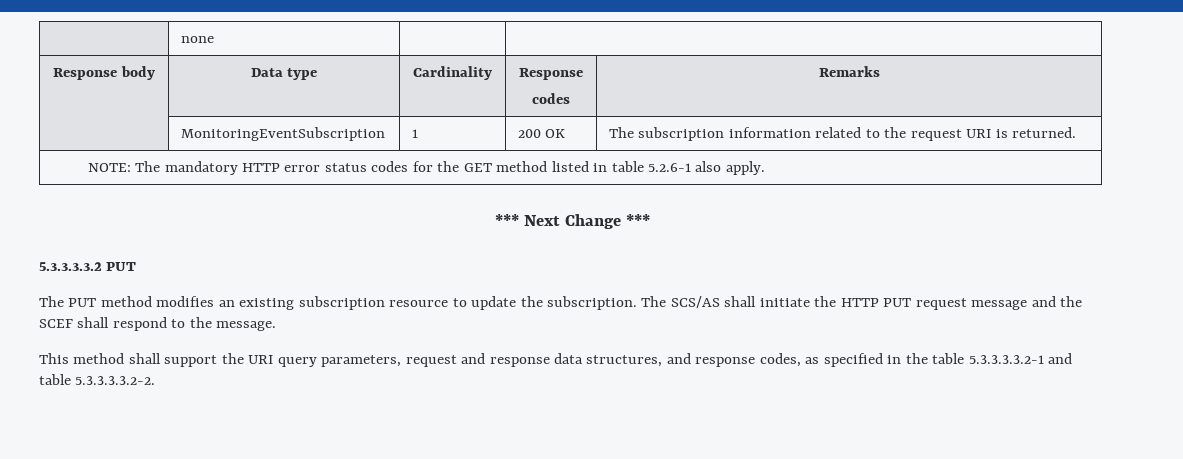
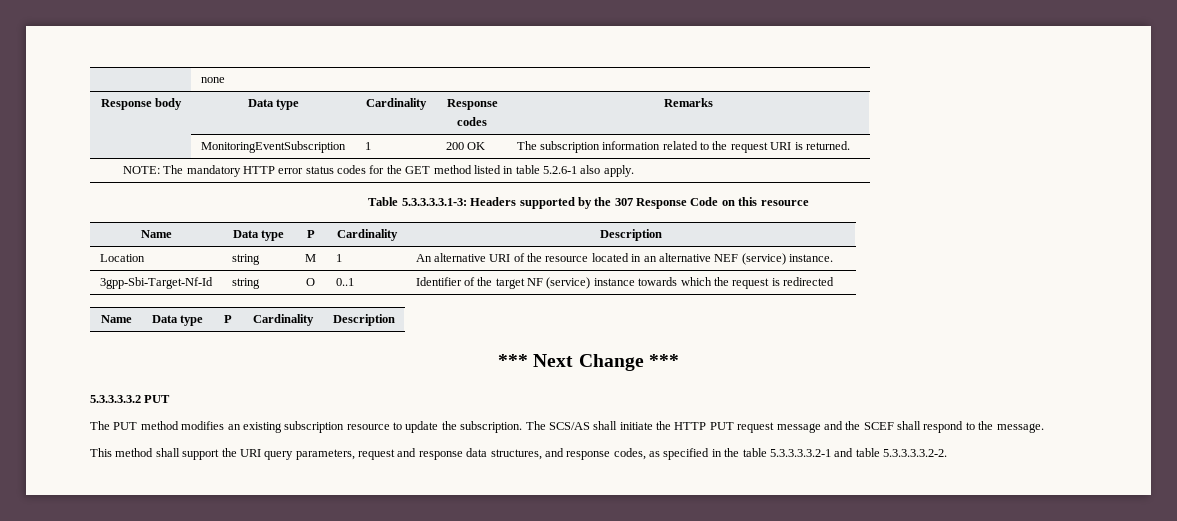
+ Table 5.3.3.3.3.1-3: Headers supported by the 307 Response Code on this resource
+ Name | Data type | P | Cardinality | Description
+ Location | string | M | 1 | An alternative URI of the resource located in an alternative NEF (service) instance.
+ 3gpp-Sbi-Target-Nf-Id | string | O | 0..1 | Identifier of the target NF (service) instance towards which the request is redirected
+ Name | Data type | P | Cardinality | Description

